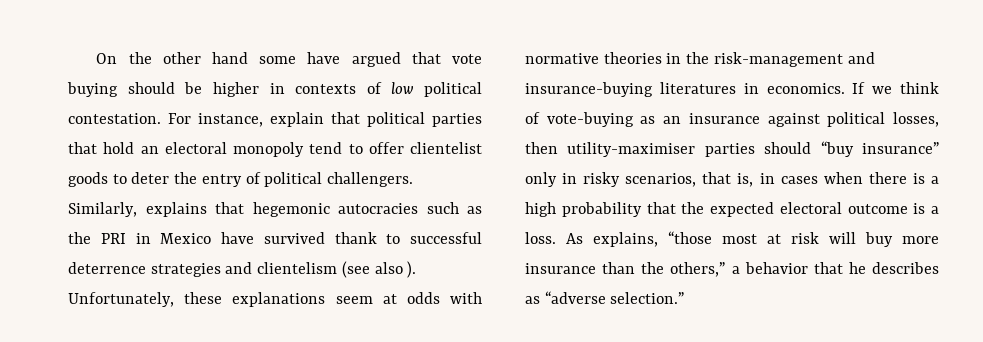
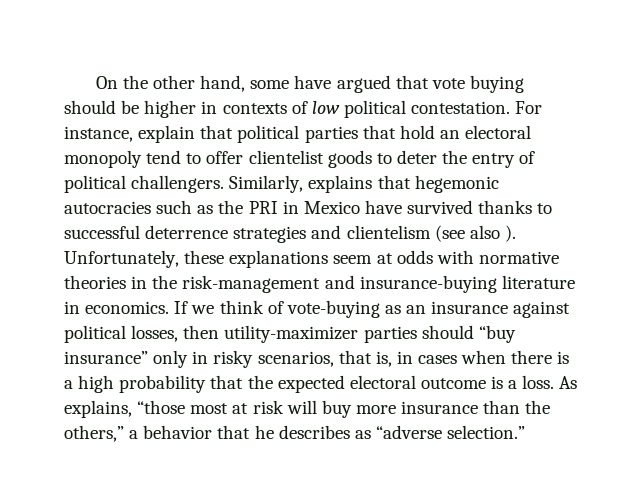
- On the other hand some have argued that vote buying should be higher in contexts of low political contestation.
+ On the other hand, some have argued that vote buying should be higher in contexts of low political contestation.
- Similarly, explains that hegemonic autocracies such as the PRI in Mexico have survived thank to successful deterrence strategies and clientelism (see also ).
+ Similarly, explains that hegemonic autocracies such as the PRI in Mexico have survived thanks to successful deterrence strategies and clientelism (see also ).
- Unfortunately, these explanations seem at odds with normative theories in the risk-management and insurance-buying literatures in economics.
+ Unfortunately, these explanations seem at odds with normative theories in the risk-management and insurance-buying literature in economics.
- If we think of vote-buying as an insurance against political losses, then utility-maximiser parties should “buy insurance” only in risky scenarios, that is, in cases when there is a high probability that the expected electoral outcome is a loss.
+ If we think of vote-buying as an insurance against political losses, then utility-maximizer parties should “buy insurance” only in risky scenarios, that is, in cases when there is a high probability that the expected electoral outcome is a loss.

